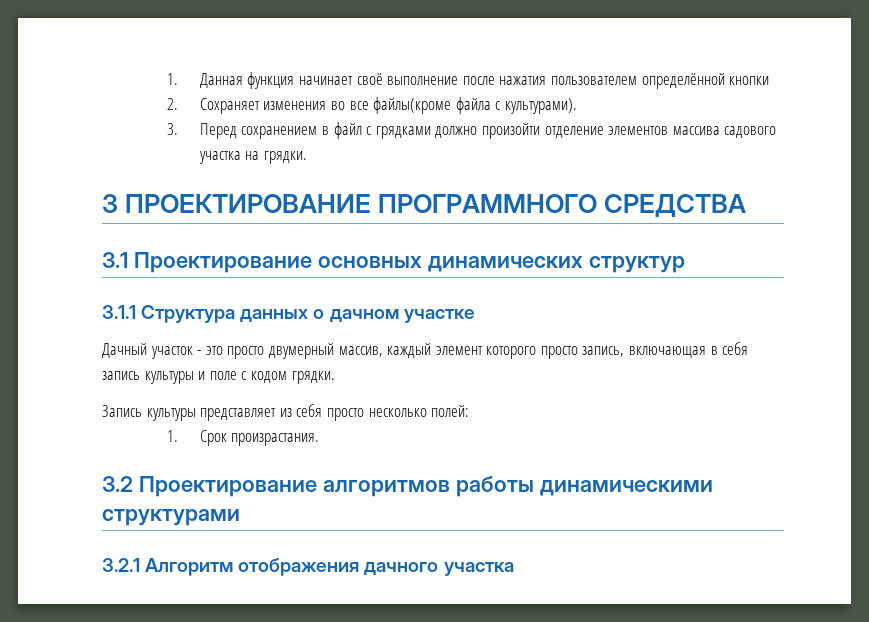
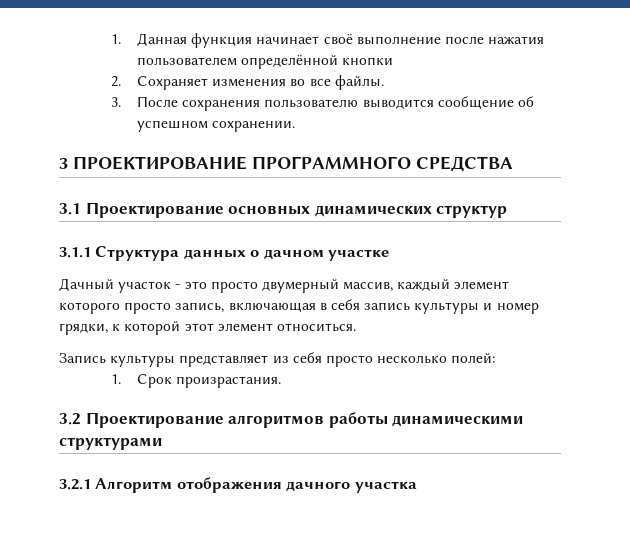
- 2. Сохраняет изменения во все файлы(кроме файла с культурами).
- 3. Перед сохранением в файл с грядками должно произойти отделение элементов массива садового участка на грядки.
+ 2. Сохраняет изменения во все файлы.
+ 3. После сохранения пользователю выводится сообщение об успешном сохранении.
- Дачный участок - это просто двумерный массив, каждый элемент которого просто запись, включающая в себя запись культуры и поле с кодом грядки.
+ Дачный участок - это просто двумерный массив, каждый элемент которого просто запись, включающая в себя запись культуры и номер грядки, к которой этот элемент относиться.

